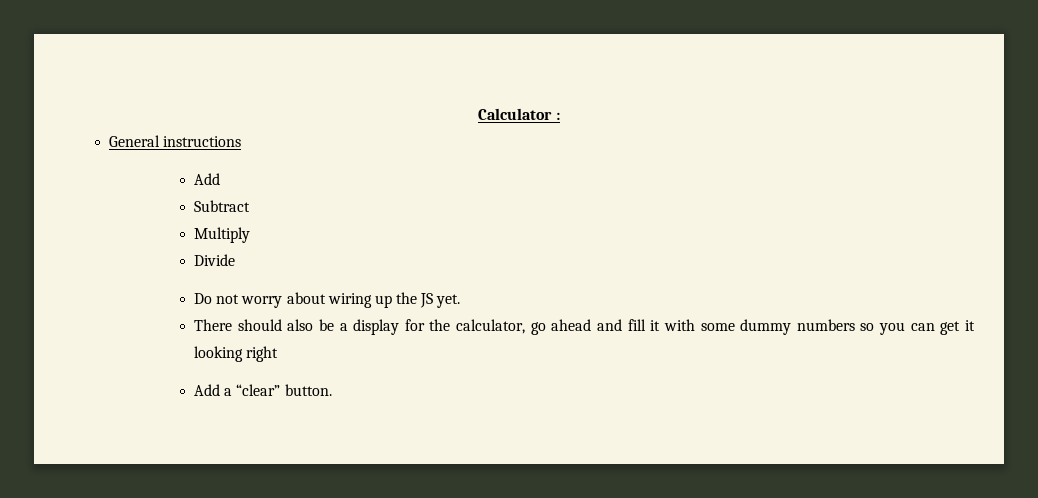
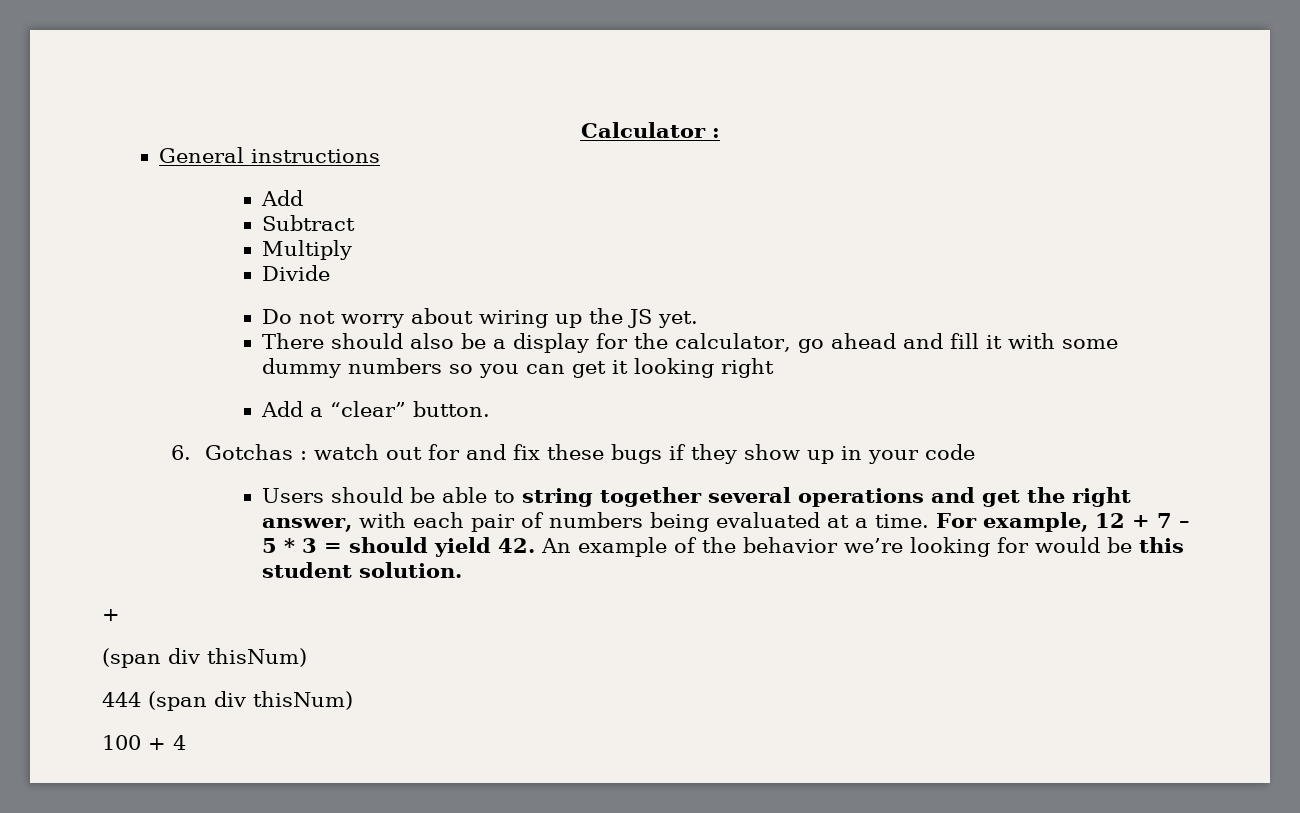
+ 6. Gotchas : watch out for and fix these bugs if they show up in your code
+ Users should be able to string together several operations and get the right answer, with each pair of numbers being evaluated at a time. For example, 12 + 7 – 5 * 3 = should yield 42. An example of the behavior we’re looking for would be this student solution.
+ +
+ (span div thisNum)
+ 444 (span div thisNum)
+ 100 + 4

